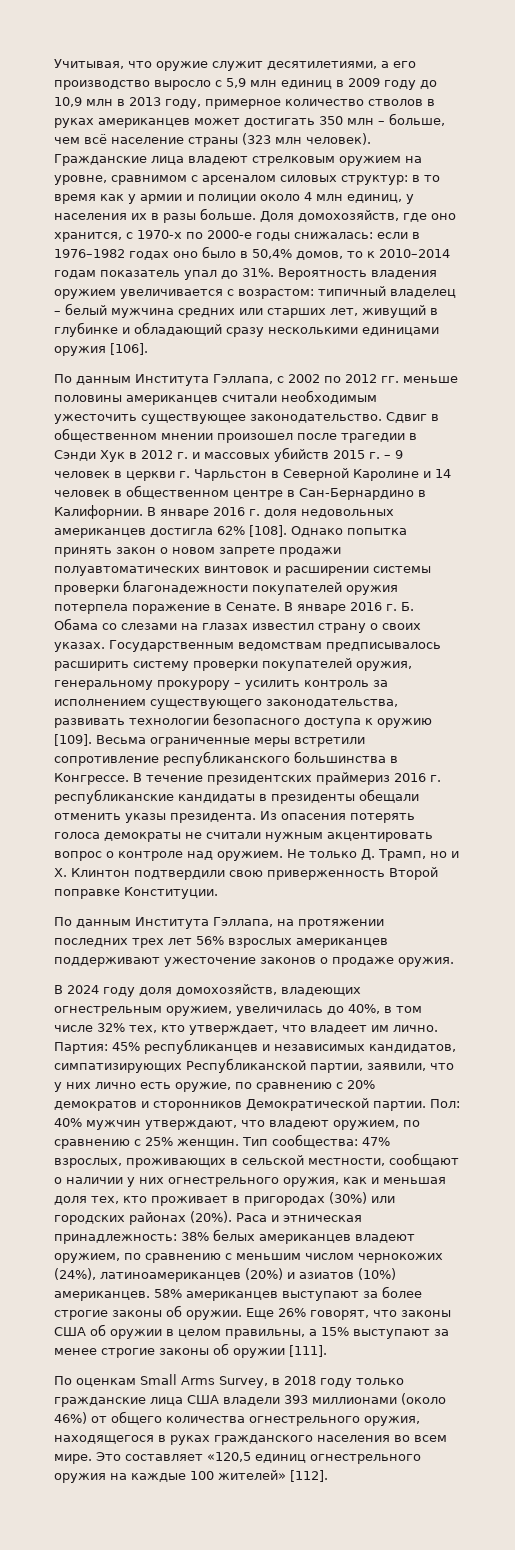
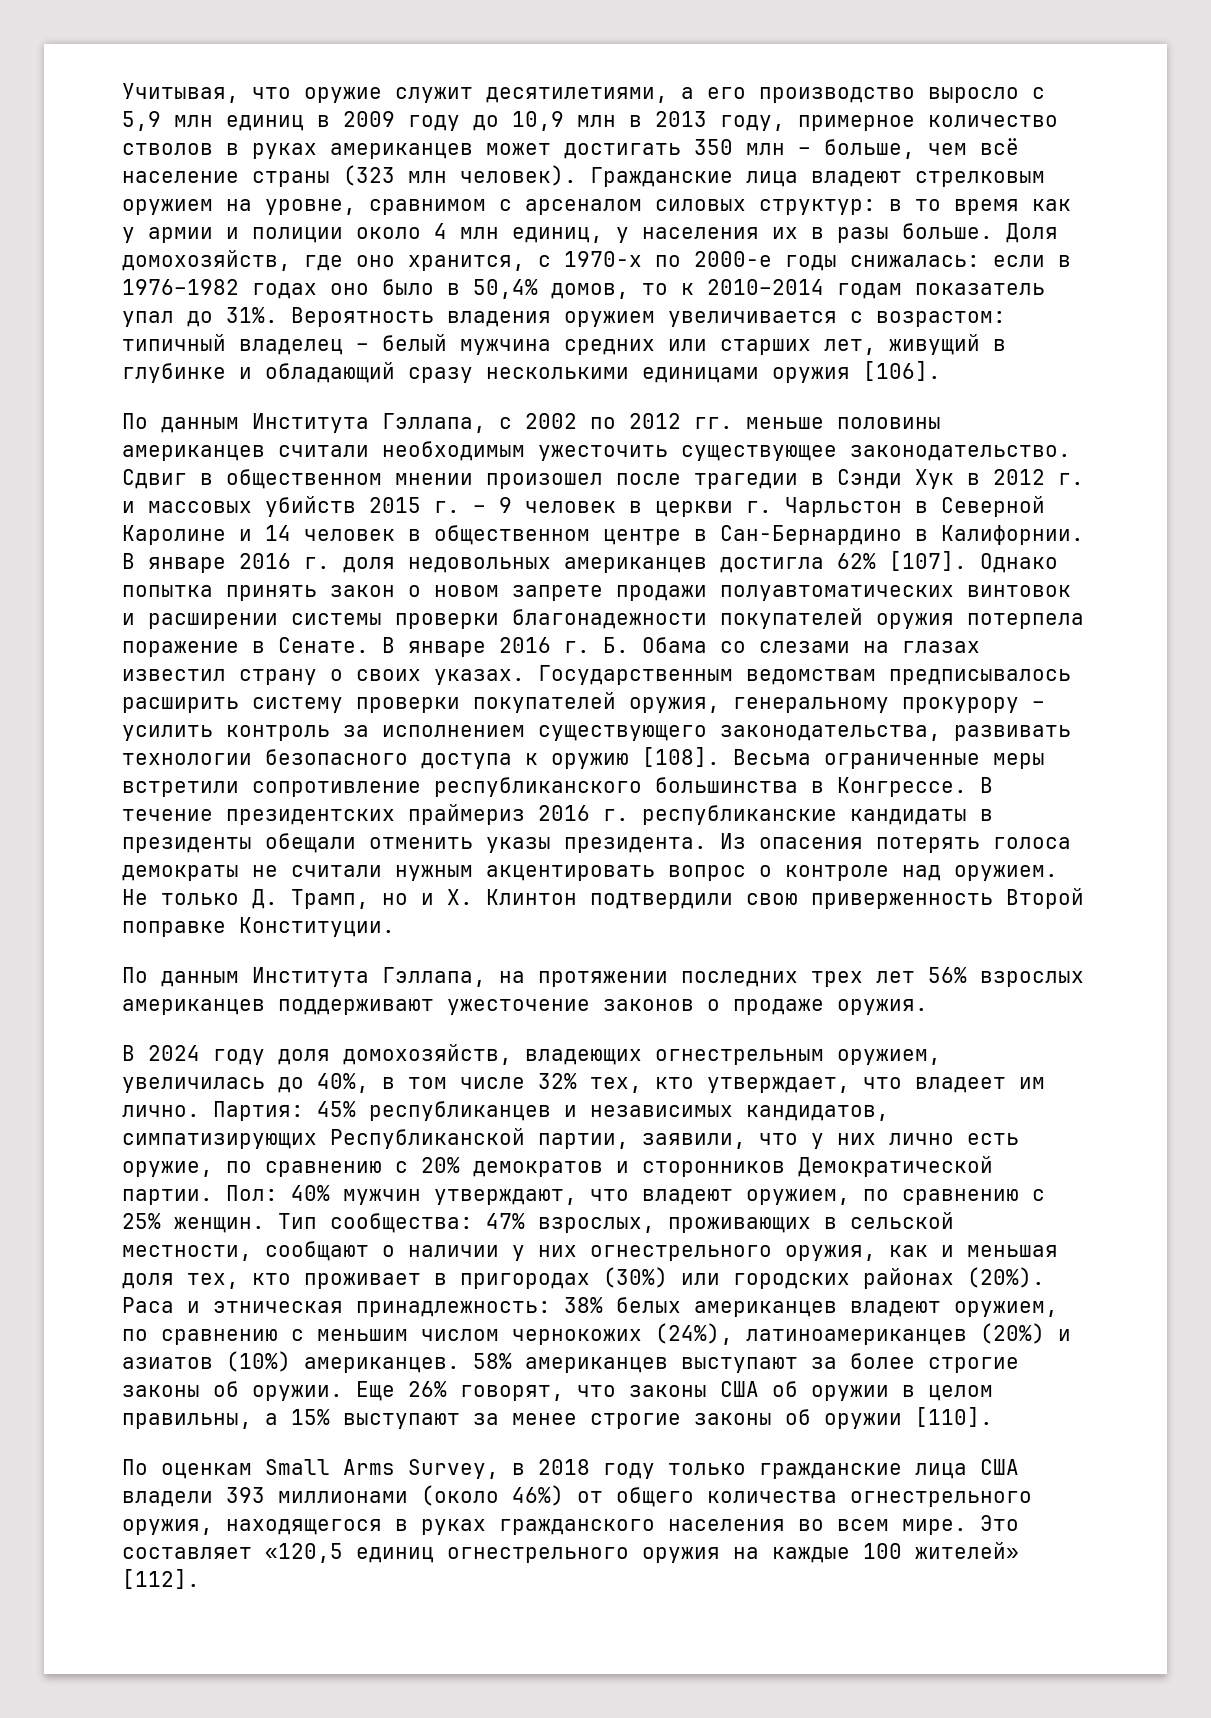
- В январе 2016 г. доля недовольных американцев достигла 62% [108].
+ В январе 2016 г. доля недовольных американцев достигла 62% [107].
- Государственным ведомствам предписывалось расширить систему проверки покупателей оружия, генеральному прокурору – усилить контроль за исполнением существующего законодательства, развивать технологии безопасного доступа к оружию [109].
+ Государственным ведомствам предписывалось расширить систему проверки покупателей оружия, генеральному прокурору – усилить контроль за исполнением существующего законодательства, развивать технологии безопасного доступа к оружию [108].
- Еще 26% говорят, что законы США об оружии в целом правильны, а 15% выступают за менее строгие законы об оружии [111].
+ Еще 26% говорят, что законы США об оружии в целом правильны, а 15% выступают за менее строгие законы об оружии [110].

